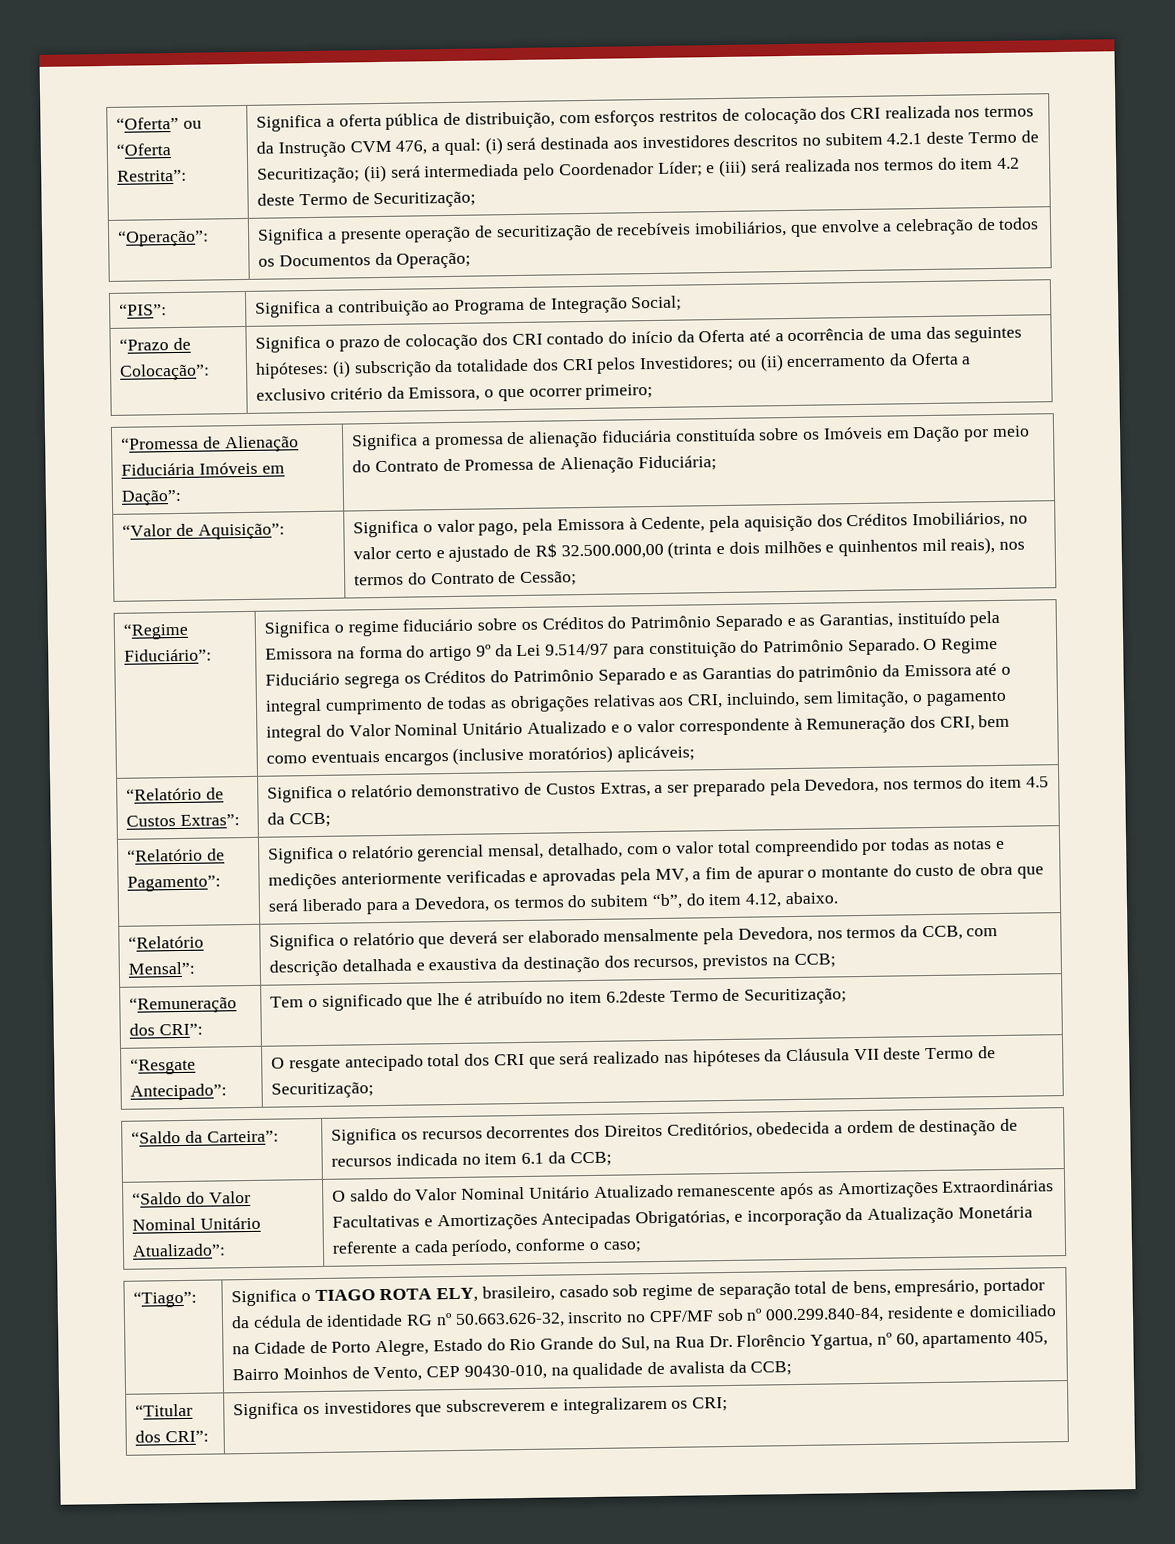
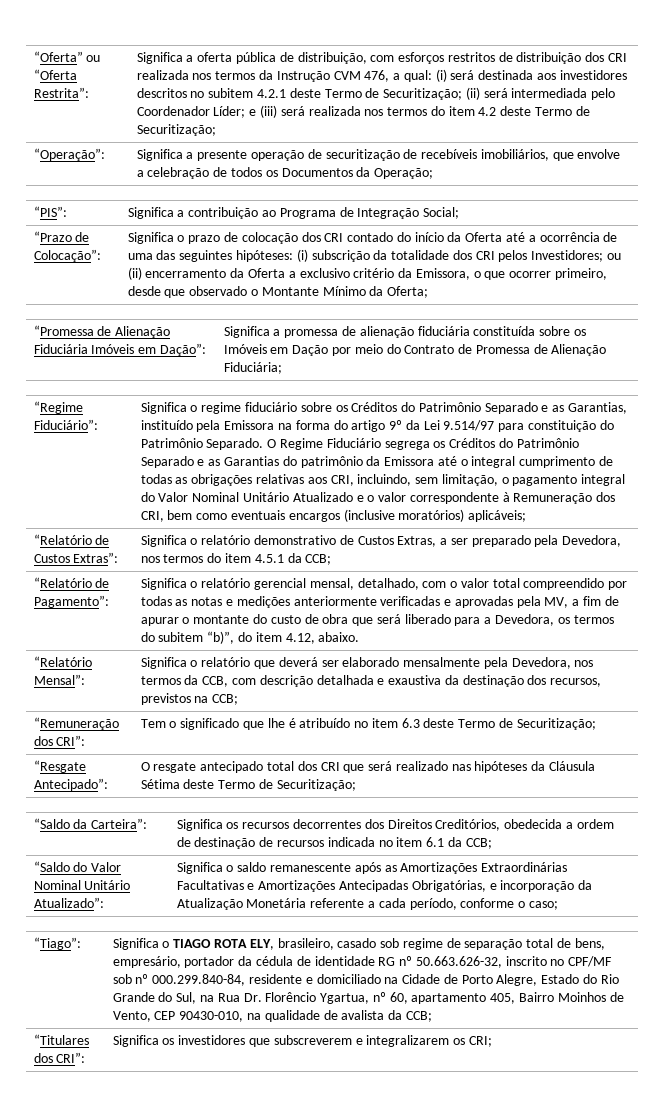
- Significa a oferta pública de distribuição, com esforços restritos de colocação dos CRI realizada nos termos da Instrução CVM 476, a qual: (i) será destinada aos investidores descritos no subitem 4.2.1 deste Termo de Securitização; (ii) será intermediada pelo Coordenador Líder; e (iii) será realizada nos termos do item 4.2 deste Termo de Securitização;
+ Significa a oferta pública de distribuição, com esforços restritos de distribuição dos CRI realizada nos termos da Instrução CVM 476, a qual: (i) será destinada aos investidores descritos no subitem 4.2.1 deste Termo de Securitização; (ii) será intermediada pelo Coordenador Líder; e (iii) será realizada nos termos do item 4.2 deste Termo de Securitização;
- Significa o prazo de colocação dos CRI contado do início da Oferta até a ocorrência de uma das seguintes hipóteses: (i) subscrição da totalidade dos CRI pelos Investidores; ou (ii) encerramento da Oferta a exclusivo critério da Emissora, o que ocorrer primeiro;
+ Significa o prazo de colocação dos CRI contado do início da Oferta até a ocorrência de uma das seguintes hipóteses: (i) subscrição da totalidade dos CRI pelos Investidores; ou (ii) encerramento da Oferta a exclusivo critério da Emissora, o que ocorrer primeiro, desde que observado o Montante Mínimo da Oferta;
- “Valor de Aquisição”: | Significa o valor pago, pela Emissora à Cedente, pela aquisição dos Créditos Imobiliários, no valor certo e ajustado de R$ 32.500.000,00 (trinta e dois milhões e quinhentos mil reais), nos termos do Contrato de Cessão;
- “Relatório de Custos Extras”: | Significa o relatório demonstrativo de Custos Extras, a ser preparado pela Devedora, nos termos do item 4.5 da CCB;
+ “Relatório de Custos Extras”: | Significa o relatório demonstrativo de Custos Extras, a ser preparado pela Devedora, nos termos do item 4.5.1 da CCB;
- Significa o relatório gerencial mensal, detalhado, com o valor total compreendido por todas as notas e medições anteriormente verificadas e aprovadas pela MV, a fim de apurar o montante do custo de obra que será liberado para a Devedora, os termos do subitem “b”, do item 4.12, abaixo.
+ Significa o relatório gerencial mensal, detalhado, com o valor total compreendido por todas as notas e medições anteriormente verificadas e aprovadas pela MV, a fim de apurar o montante do custo de obra que será liberado para a Devedora, os termos do subitem “b)”, do item 4.12, abaixo.
- “Remuneração dos CRI”: | Tem o significado que lhe é atribuído no item 6.2deste Termo de Securitização;
+ “Remuneração dos CRI”: | Tem o significado que lhe é atribuído no item 6.3 deste Termo de Securitização;
- “Resgate Antecipado”: | O resgate antecipado total dos CRI que será realizado nas hipóteses da Cláusula VII deste Termo de Securitização;
+ “Resgate Antecipado”: | O resgate antecipado total dos CRI que será realizado nas hipóteses da Cláusula Sétima deste Termo de Securitização;
- “Saldo do Valor Nominal Unitário Atualizado”: | O saldo do Valor Nominal Unitário Atualizado remanescente após as Amortizações Extraordinárias Facultativas e Amortizações Antecipadas Obrigatórias, e incorporação da Atualização Monetária referente a cada período, conforme o caso;
+ “Saldo do Valor Nominal Unitário Atualizado”: | Significa o saldo remanescente após as Amortizações Extraordinárias Facultativas e Amortizações Antecipadas Obrigatórias, e incorporação da Atualização Monetária referente a cada período, conforme o caso;
- “Titular dos CRI”: | Significa os investidores que subscreverem e integralizarem os CRI;
+ “Titulares dos CRI”: | Significa os investidores que subscreverem e integralizarem os CRI;

